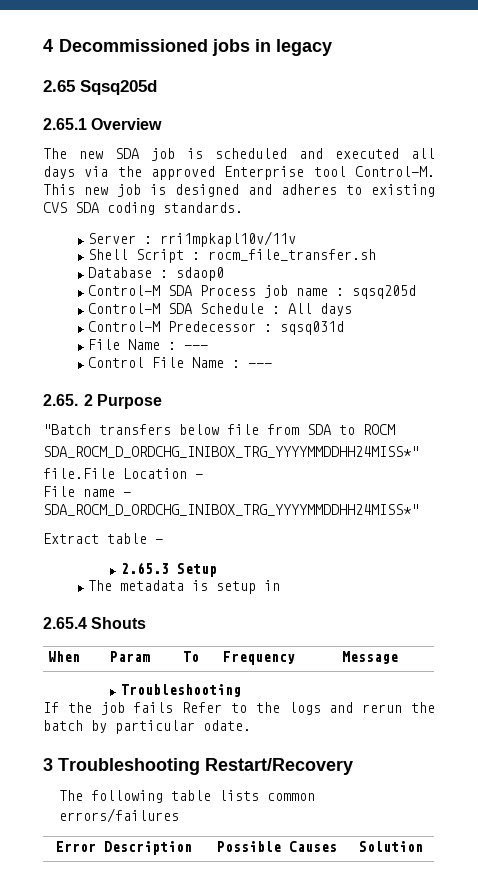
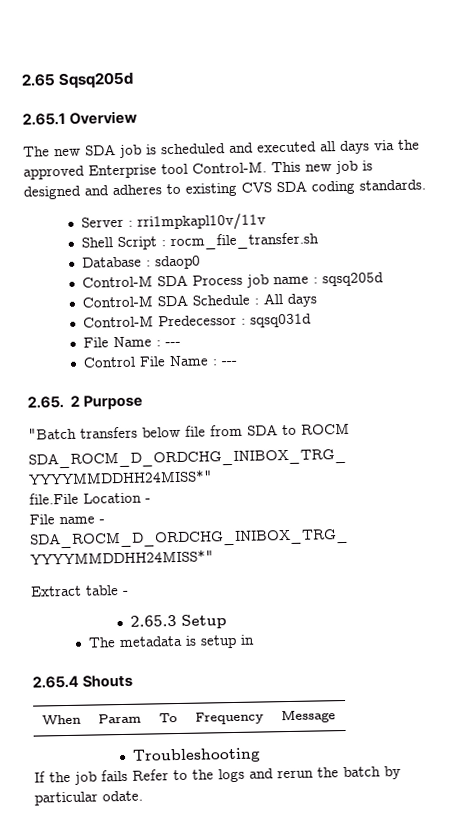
- 4 Decommissioned jobs in legacy
- 3 Troubleshooting Restart/Recovery
- The following table lists common errors/failures
- Error Description | Possible Causes | Solution

